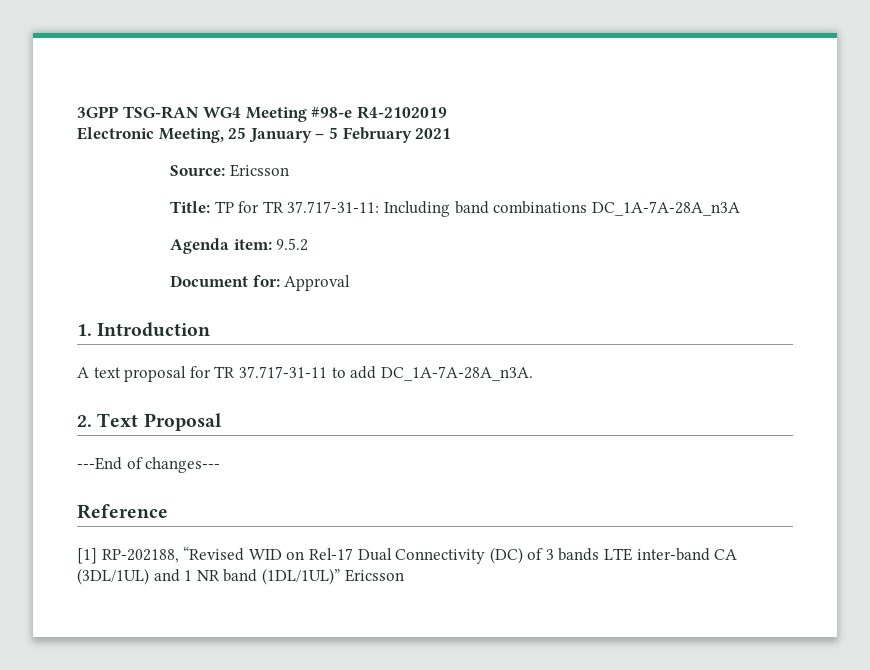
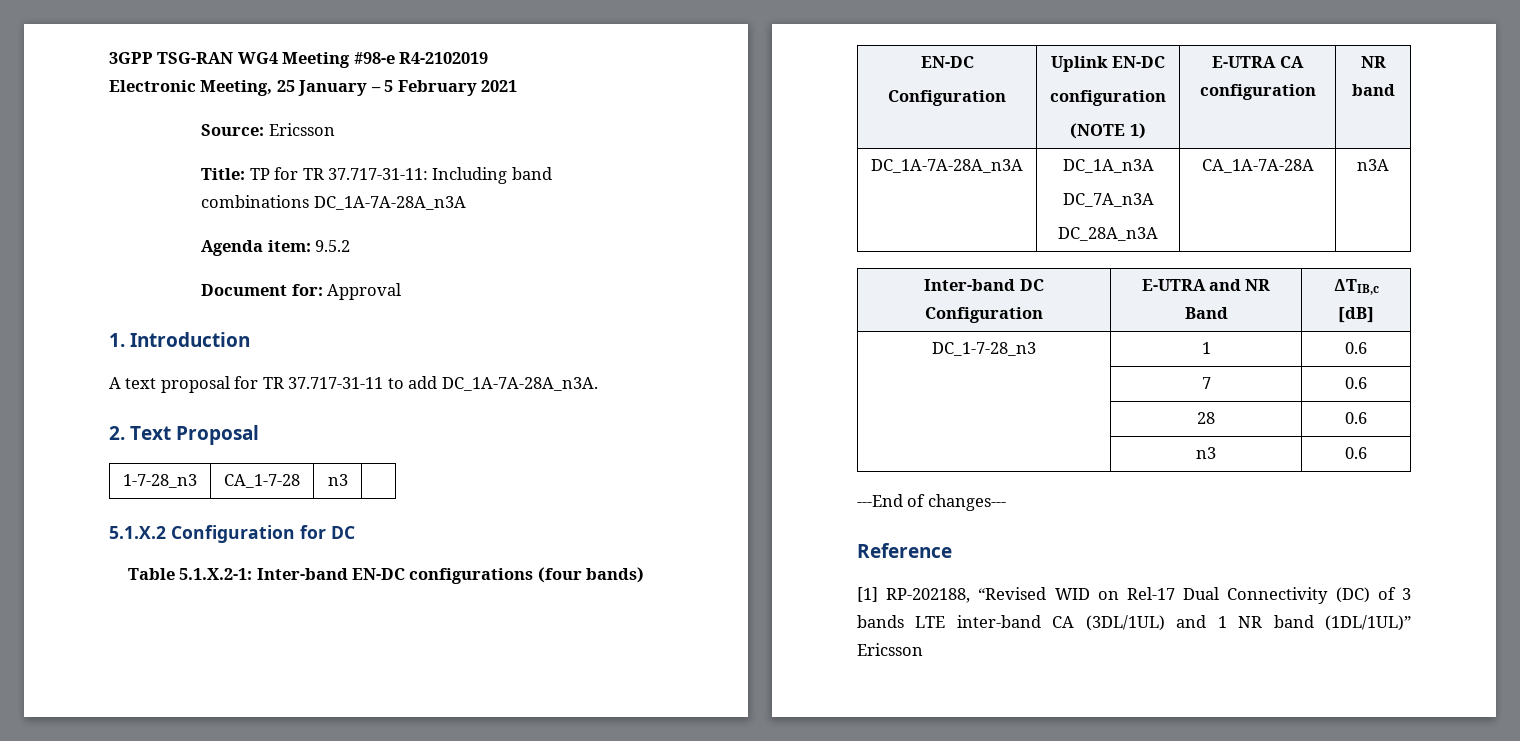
+ 1-7-28_n3 | CA_1-7-28 | n3 |
+ 5.1.X.2 Configuration for DC
+ Table 5.1.X.2-1: Inter-band EN-DC configurations (four bands)
+ EN-DC
+ Configuration | Uplink EN-DC
+ configuration
+ (NOTE 1) | E-UTRA CA configuration | NR band
+ DC_1A-7A-28A_n3A | DC_1A_n3A
+ DC_7A_n3A
+ DC_28A_n3A | CA_1A-7A-28A | n3A
+ Inter-band DC Configuration | E-UTRA and NR Band | ΔTIB,c [dB]
+ DC_1-7-28_n3 | 1 | 0.6
+ | 7 | 0.6
+ | 28 | 0.6
+ | n3 | 0.6

